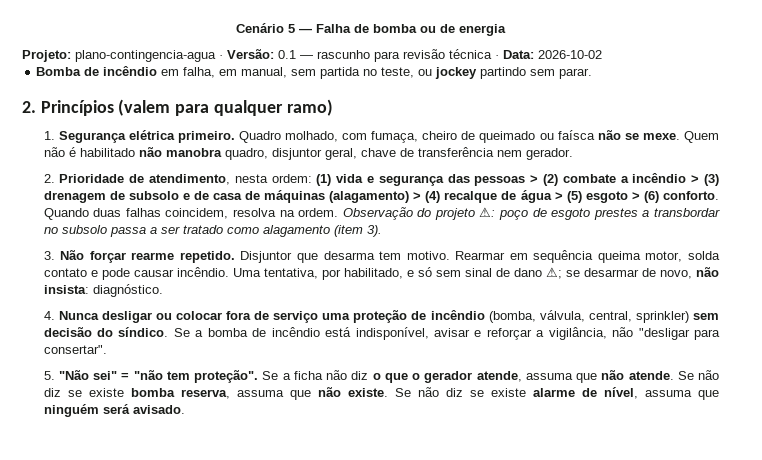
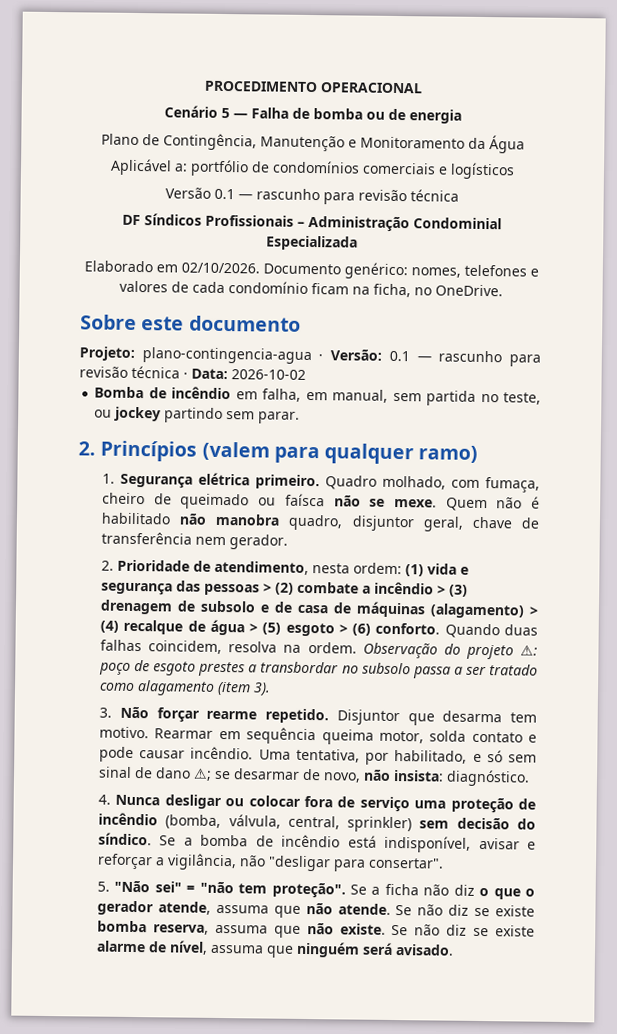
+ PROCEDIMENTO OPERACIONAL
+ Plano de Contingência, Manutenção e Monitoramento da Água
+ Aplicável a: portfólio de condomínios comerciais e logísticos
+ Versão 0.1 — rascunho para revisão técnica
+ DF Síndicos Profissionais – Administração Condominial Especializada
+ Elaborado em 02/10/2026. Documento genérico: nomes, telefones e valores de cada condomínio ficam na ficha, no OneDrive.
+ Sobre este documento

